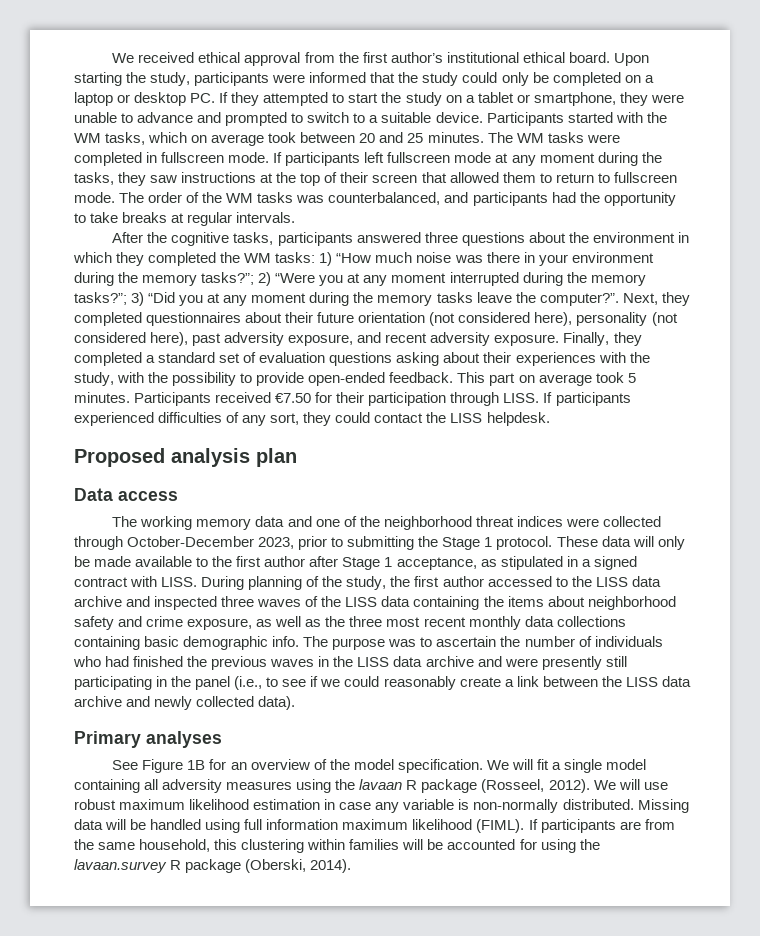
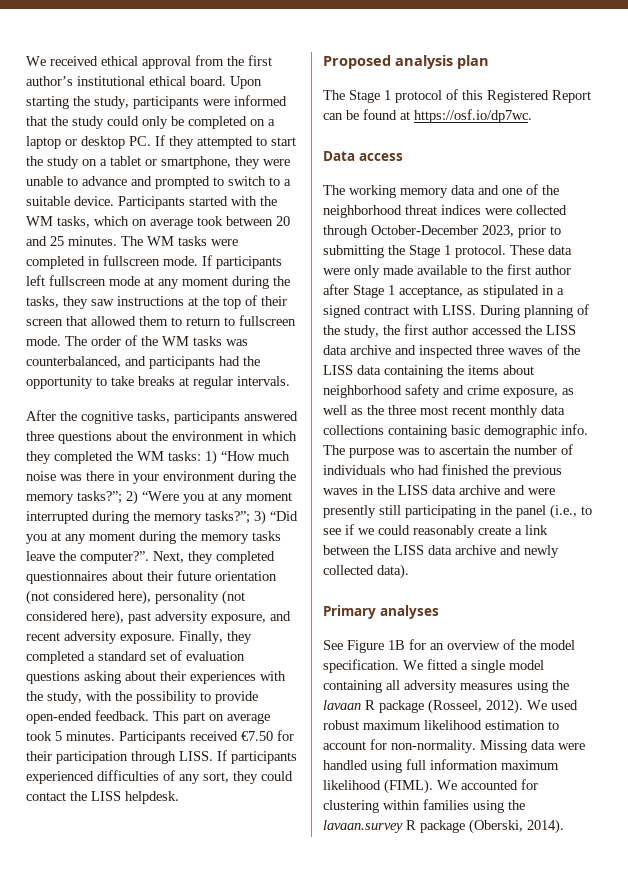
+ The Stage 1 protocol of this Registered Report can be found at https://osf.io/dp7wc.
- These data will only be made available to the first author after Stage 1 acceptance, as stipulated in a signed contract with LISS.
+ These data were only made available to the first author after Stage 1 acceptance, as stipulated in a signed contract with LISS.
- During planning of the study, the first author accessed to the LISS data archive and inspected three waves of the LISS data containing the items about neighborhood safety and crime exposure, as well as the three most recent monthly data collections containing basic demographic info.
+ During planning of the study, the first author accessed the LISS data archive and inspected three waves of the LISS data containing the items about neighborhood safety and crime exposure, as well as the three most recent monthly data collections containing basic demographic info.
- We will fit a single model containing all adversity measures using the lavaan R package (Rosseel, 2012).
+ We fitted a single model containing all adversity measures using the lavaan R package (Rosseel, 2012).
- We will use robust maximum likelihood estimation in case any variable is non-normally distributed. Missing data will be handled using full information maximum likelihood (FIML).
+ We used robust maximum likelihood estimation to account for non-normality. Missing data were handled using full information maximum likelihood (FIML).
- If participants are from the same household, this clustering within families will be accounted for using the lavaan.survey R package (Oberski, 2014).
+ We accounted for clustering within families using the lavaan.survey R package (Oberski, 2014).

